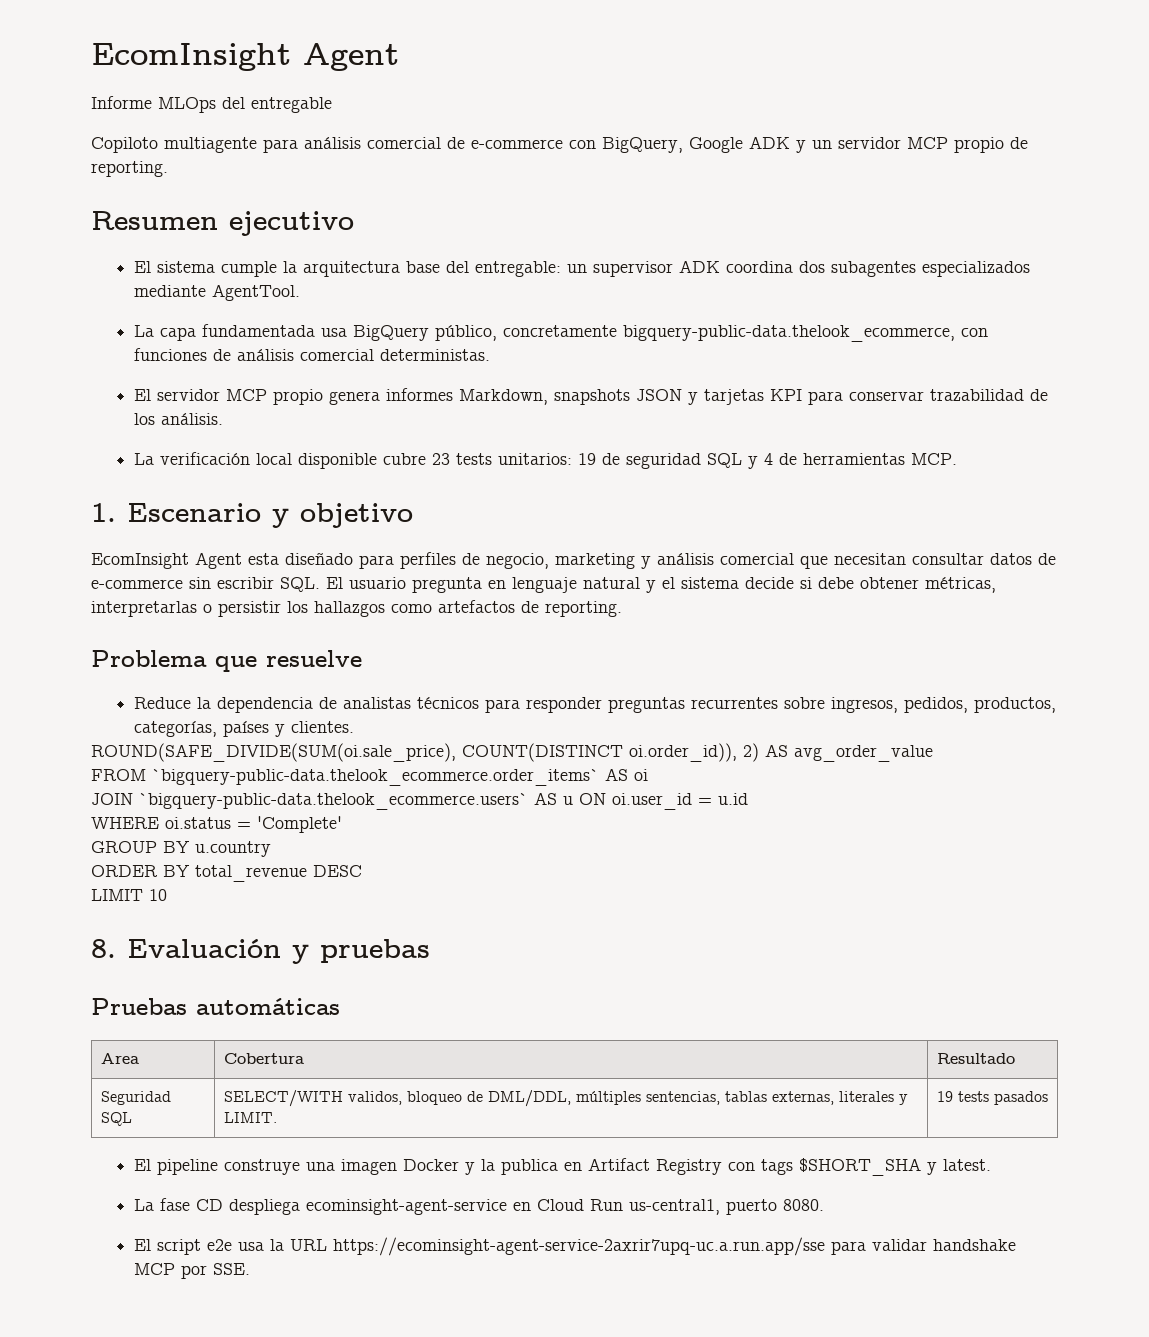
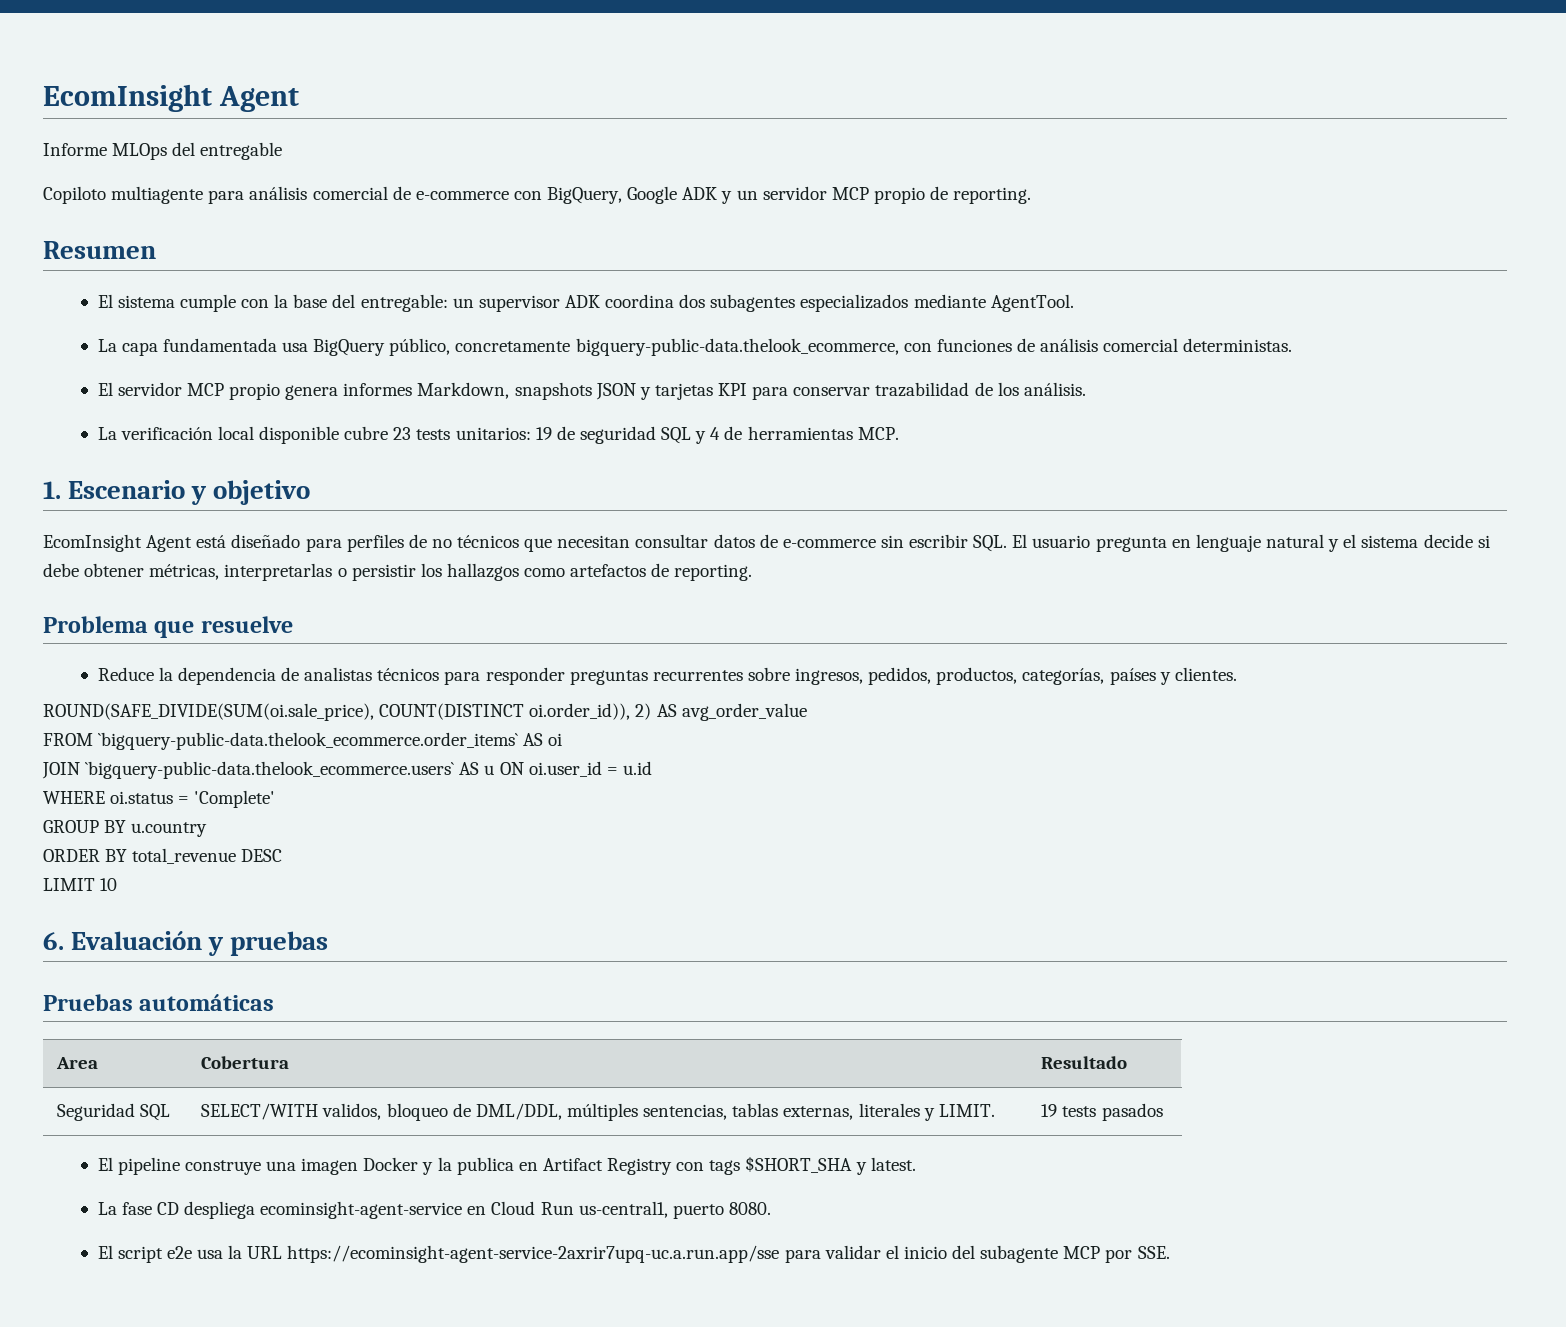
- Resumen ejecutivo
+ Resumen
- El sistema cumple la arquitectura base del entregable: un supervisor ADK coordina dos subagentes especializados mediante AgentTool.
+ El sistema cumple con la base del entregable: un supervisor ADK coordina dos subagentes especializados mediante AgentTool.
- EcomInsight Agent esta diseñado para perfiles de negocio, marketing y análisis comercial que necesitan consultar datos de e-commerce sin escribir SQL. El usuario pregunta en lenguaje natural y el sistema decide si debe obtener métricas, interpretarlas o persistir los hallazgos como artefactos de reporting.
+ EcomInsight Agent está diseñado para perfiles de no técnicos que necesitan consultar datos de e-commerce sin escribir SQL. El usuario pregunta en lenguaje natural y el sistema decide si debe obtener métricas, interpretarlas o persistir los hallazgos como artefactos de reporting.
- 8. Evaluación y pruebas
+ 6. Evaluación y pruebas
- El script e2e usa la URL https://ecominsight-agent-service-2axrir7upq-uc.a.run.app/sse para validar handshake MCP por SSE.
+ El script e2e usa la URL https://ecominsight-agent-service-2axrir7upq-uc.a.run.app/sse para validar el inicio del subagente MCP por SSE.

